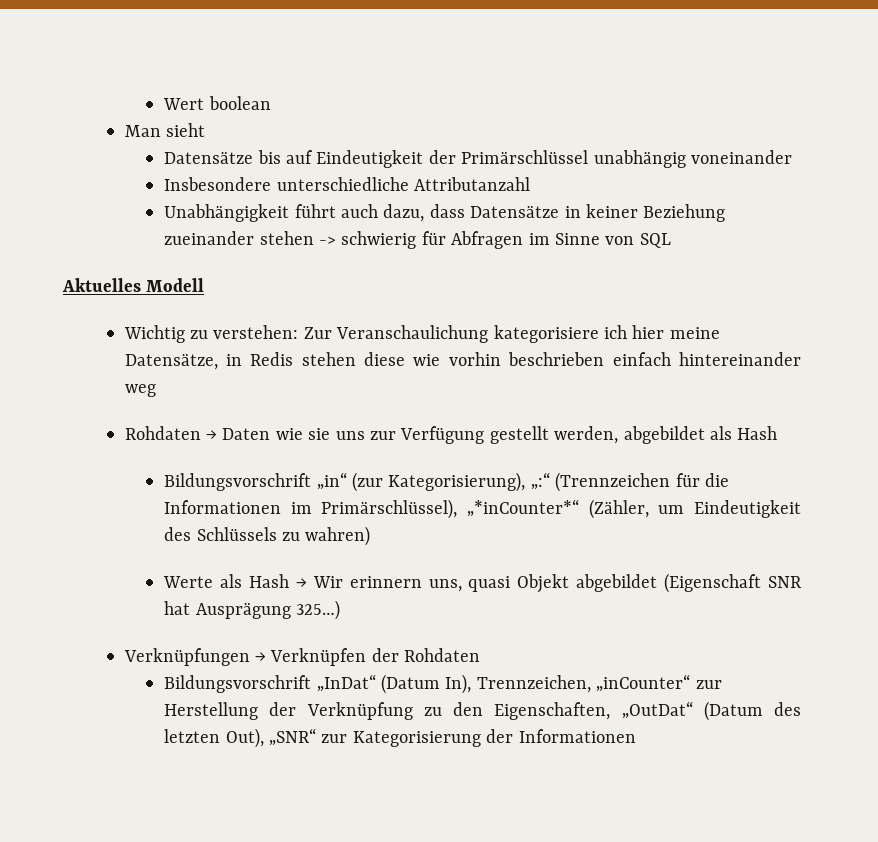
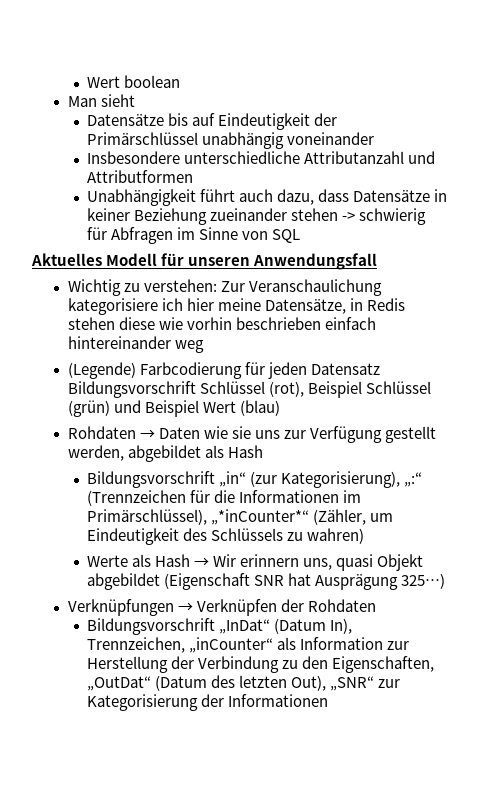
- Insbesondere unterschiedliche Attributanzahl
+ Insbesondere unterschiedliche Attributanzahl und Attributformen
- Aktuelles Modell
+ Aktuelles Modell für unseren Anwendungsfall
+ (Legende) Farbcodierung für jeden Datensatz Bildungsvorschrift Schlüssel (rot), Beispiel Schlüssel (grün) und Beispiel Wert (blau)
- Bildungsvorschrift „InDat“ (Datum In), Trennzeichen, „inCounter“ zur Herstellung der Verknüpfung zu den Eigenschaften, „OutDat“ (Datum des letzten Out), „SNR“ zur Kategorisierung der Informationen
+ Bildungsvorschrift „InDat“ (Datum In), Trennzeichen, „inCounter“ als Information zur Herstellung der Verbindung zu den Eigenschaften, „OutDat“ (Datum des letzten Out), „SNR“ zur Kategorisierung der Informationen

